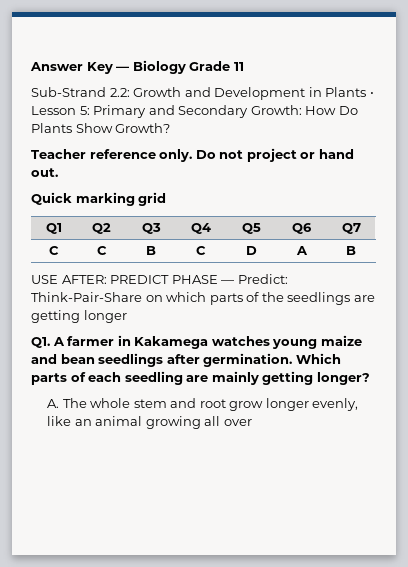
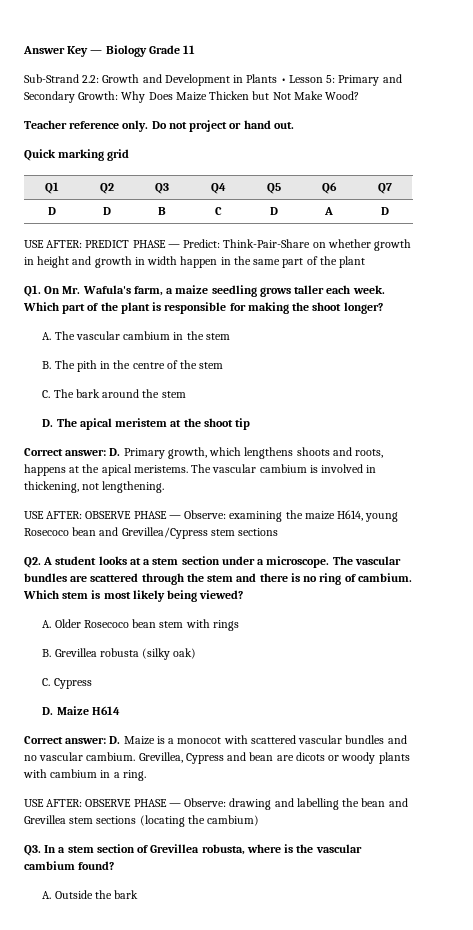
- Sub-Strand 2.2: Growth and Development in Plants • Lesson 5: Primary and Secondary Growth: How Do Plants Show Growth?
+ Sub-Strand 2.2: Growth and Development in Plants • Lesson 5: Primary and Secondary Growth: Why Does Maize Thicken but Not Make Wood?
- C | C | B | C | D | A | B
+ D | D | B | C | D | A | D
- USE AFTER: PREDICT PHASE — Predict: Think-Pair-Share on which parts of the seedlings are getting longer
- Q1. A farmer in Kakamega watches young maize and bean seedlings after germination. Which parts of each seedling are mainly getting longer?
- A. The whole stem and root grow longer evenly, like an animal growing all over
+ USE AFTER: PREDICT PHASE — Predict: Think-Pair-Share on whether growth in height and growth in width happen in the same part of the plant
+ Q1. On Mr. Wafula's farm, a maize seedling grows taller each week. Which part of the plant is responsible for making the shoot longer?
+ A. The vascular cambium in the stem
+ B. The pith in the centre of the stem
+ C. The bark around the stem
+ D. The apical meristem at the shoot tip
+ Correct answer: D. Primary growth, which lengthens shoots and roots, happens at the apical meristems. The vascular cambium is involved in thickening, not lengthening.
+ USE AFTER: OBSERVE PHASE — Observe: examining the maize H614, young Rosecoco bean and Grevillea/Cypress stem sections
+ Q2. A student looks at a stem section under a microscope. The vascular bundles are scattered through the stem and there is no ring of cambium. Which stem is most likely being viewed?
+ A. Older Rosecoco bean stem with rings
+ B. Grevillea robusta (silky oak)
+ C. Cypress
+ D. Maize H614
+ Correct answer: D. Maize is a monocot with scattered vascular bundles and no vascular cambium. Grevillea, Cypress and bean are dicots or woody plants with cambium in a ring.
+ USE AFTER: OBSERVE PHASE — Observe: drawing and labelling the bean and Grevillea stem sections (locating the cambium)
+ Q3. In a stem section of Grevillea robusta, where is the vascular cambium found?
+ A. Outside the bark

